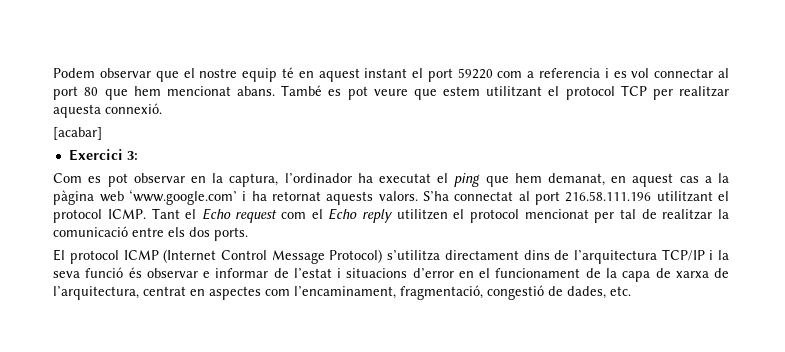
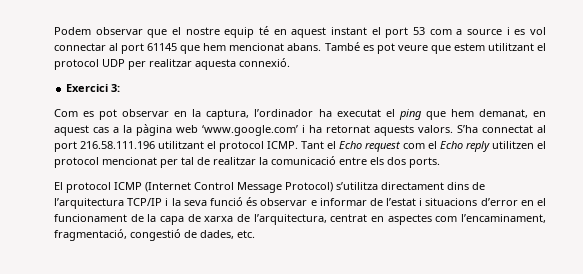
- Podem observar que el nostre equip té en aquest instant el port 59220 com a referencia i es vol connectar al port 80 que hem mencionat abans.
+ Podem observar que el nostre equip té en aquest instant el port 53 com a source i es vol connectar al port 61145 que hem mencionat abans.
- També es pot veure que estem utilitzant el protocol TCP per realitzar aquesta connexió.
+ També es pot veure que estem utilitzant el protocol UDP per realitzar aquesta connexió.
- [acabar]

